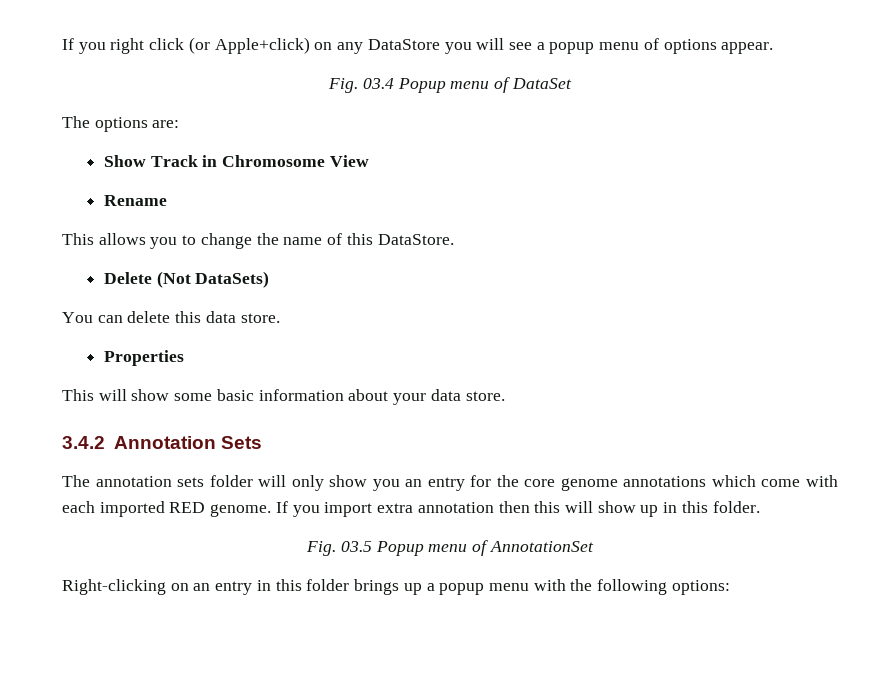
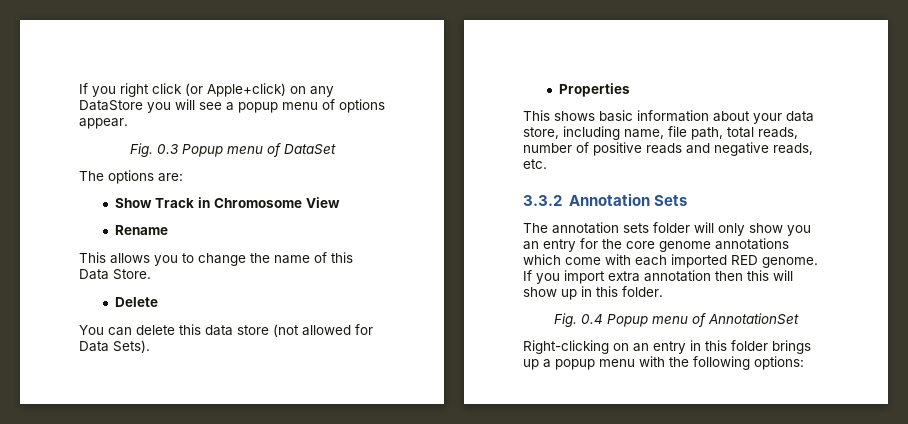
- Fig. 03.4 Popup menu of DataSet
+ Fig. 0.3 Popup menu of DataSet
- This allows you to change the name of this DataStore.
+ This allows you to change the name of this Data Store.
- Delete (Not DataSets)
+ Delete
- You can delete this data store.
+ You can delete this data store (not allowed for Data Sets).
- This will show some basic information about your data store.
- 3.4.2 Annotation Sets
+ This shows basic information about your data store, including name, file path, total reads, number of positive reads and negative reads, etc.
+ 3.3.2 Annotation Sets
- Fig. 03.5 Popup menu of AnnotationSet
+ Fig. 0.4 Popup menu of AnnotationSet

